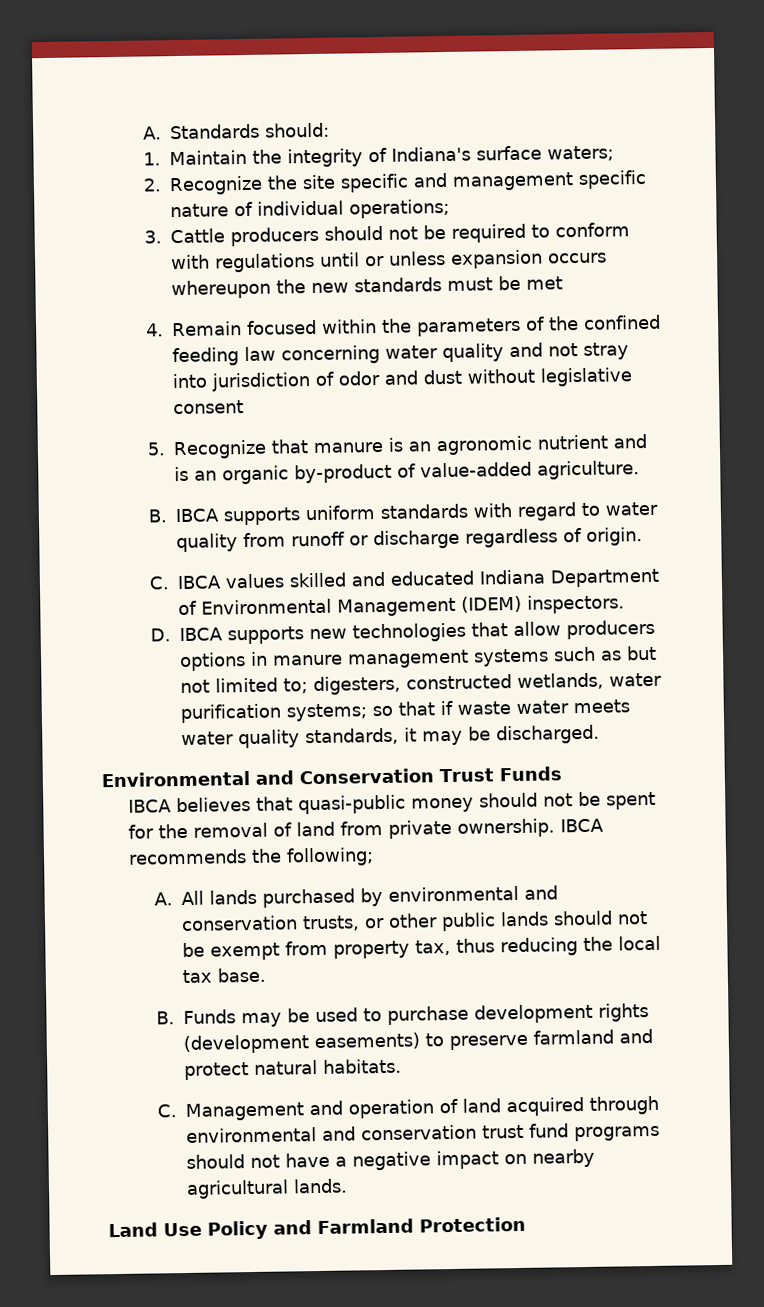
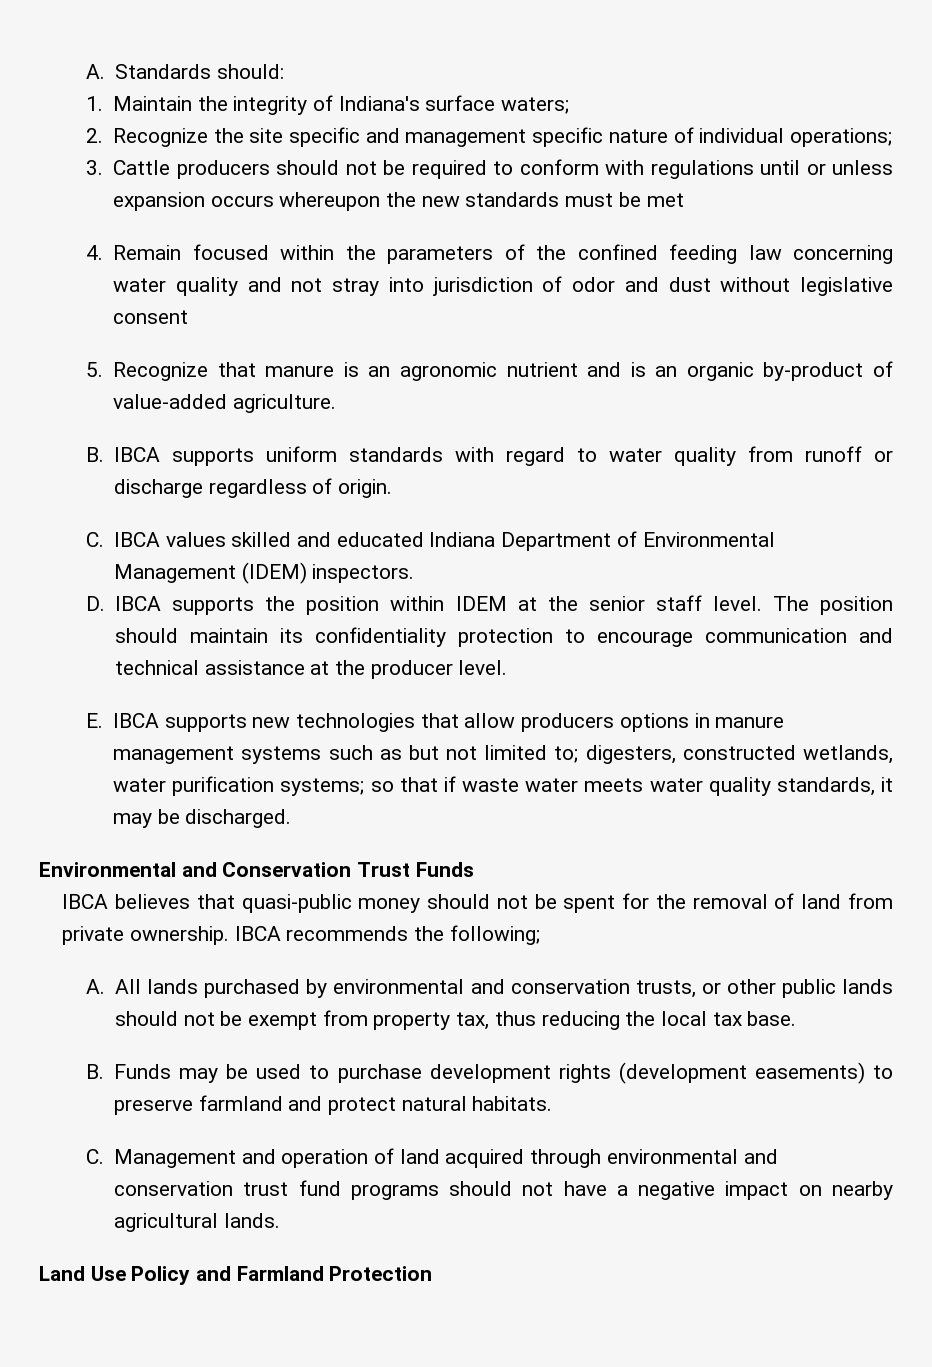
- D. IBCA supports new technologies that allow producers options in manure management systems such as but not limited to; digesters, constructed wetlands, water purification systems; so that if waste water meets water quality standards, it may be discharged.
+ D. IBCA supports the position within IDEM at the senior staff level. The position should maintain its confidentiality protection to encourage communication and technical assistance at the producer level.
+ E. IBCA supports new technologies that allow producers options in manure management systems such as but not limited to; digesters, constructed wetlands, water purification systems; so that if waste water meets water quality standards, it may be discharged.

